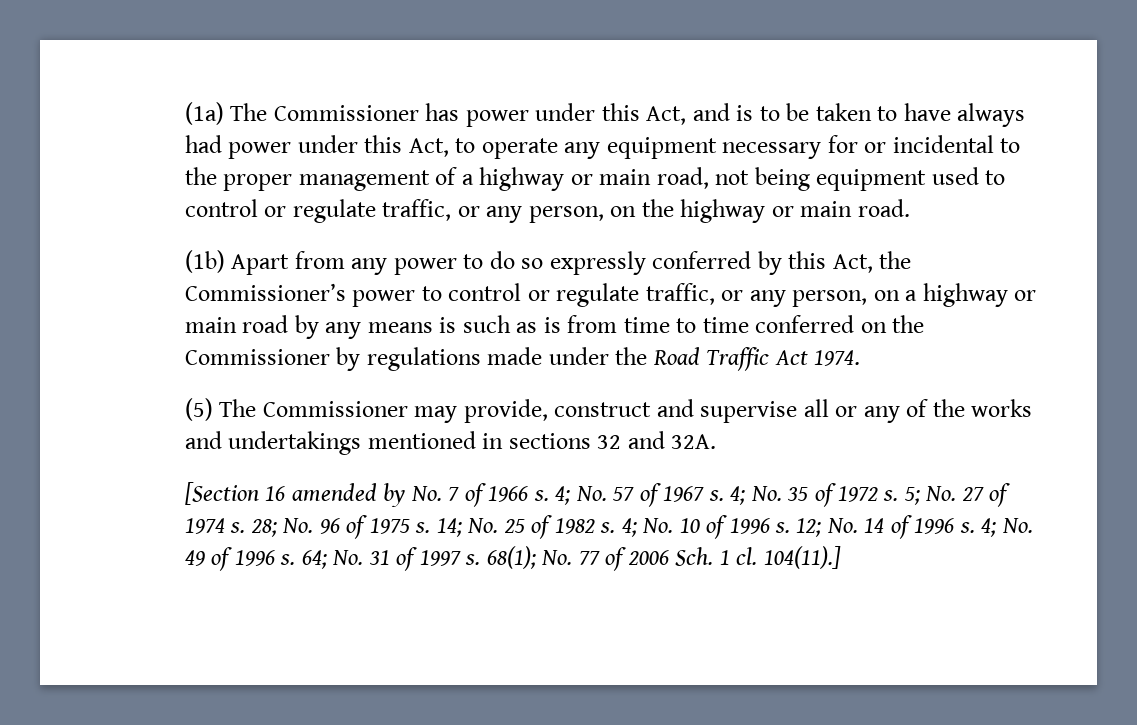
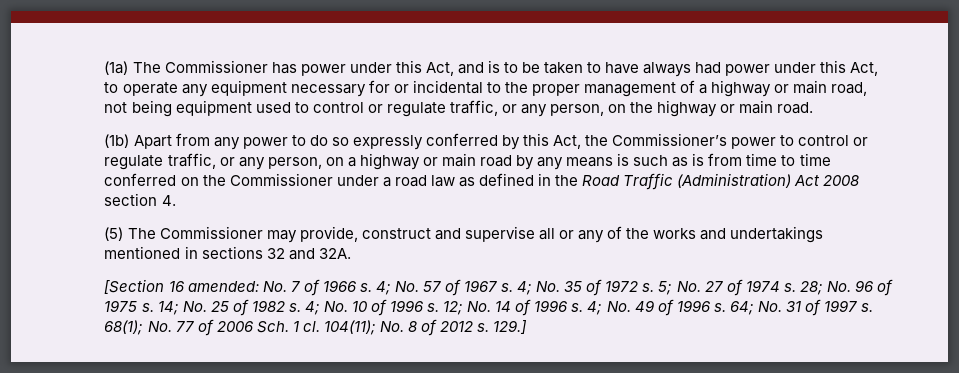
- (1b) Apart from any power to do so expressly conferred by this Act, the Commissioner’s power to control or regulate traffic, or any person, on a highway or main road by any means is such as is from time to time conferred on the Commissioner by regulations made under the Road Traffic Act 1974.
+ (1b) Apart from any power to do so expressly conferred by this Act, the Commissioner’s power to control or regulate traffic, or any person, on a highway or main road by any means is such as is from time to time conferred on the Commissioner under a road law as defined in the Road Traffic (Administration) Act 2008 section 4.
- [Section 16 amended by No. 7 of 1966 s.
+ [Section 16 amended: No. 7 of 1966 s.
- 104(11).]
+ 104(11); No. 8 of 2012 s. 129.]

